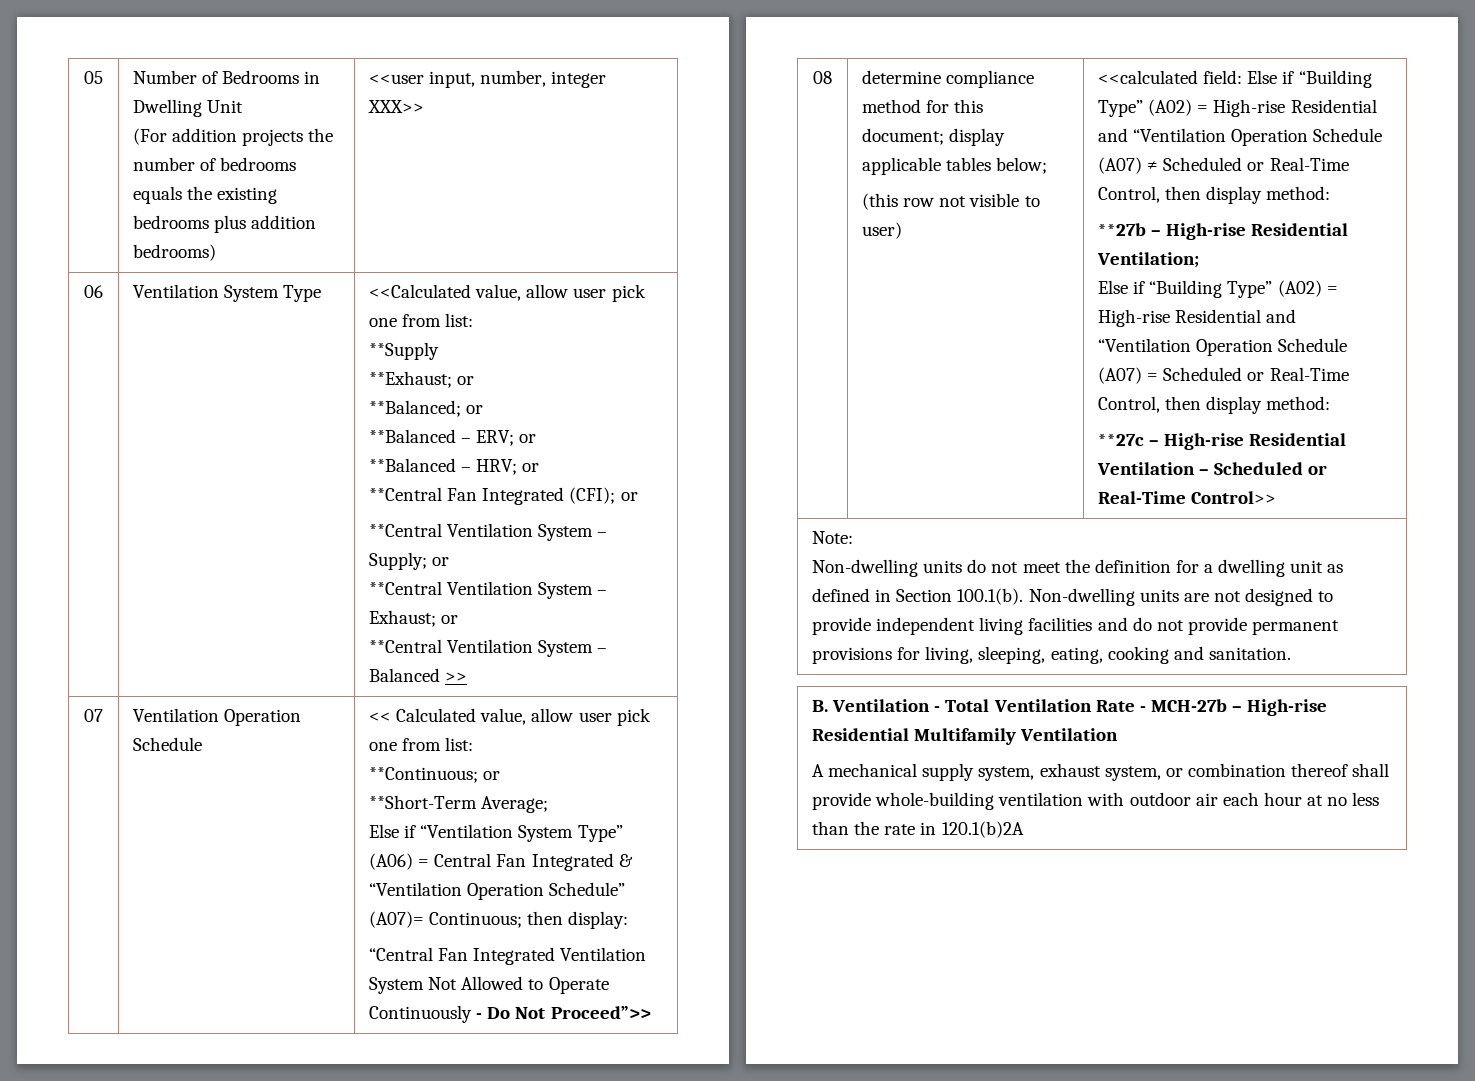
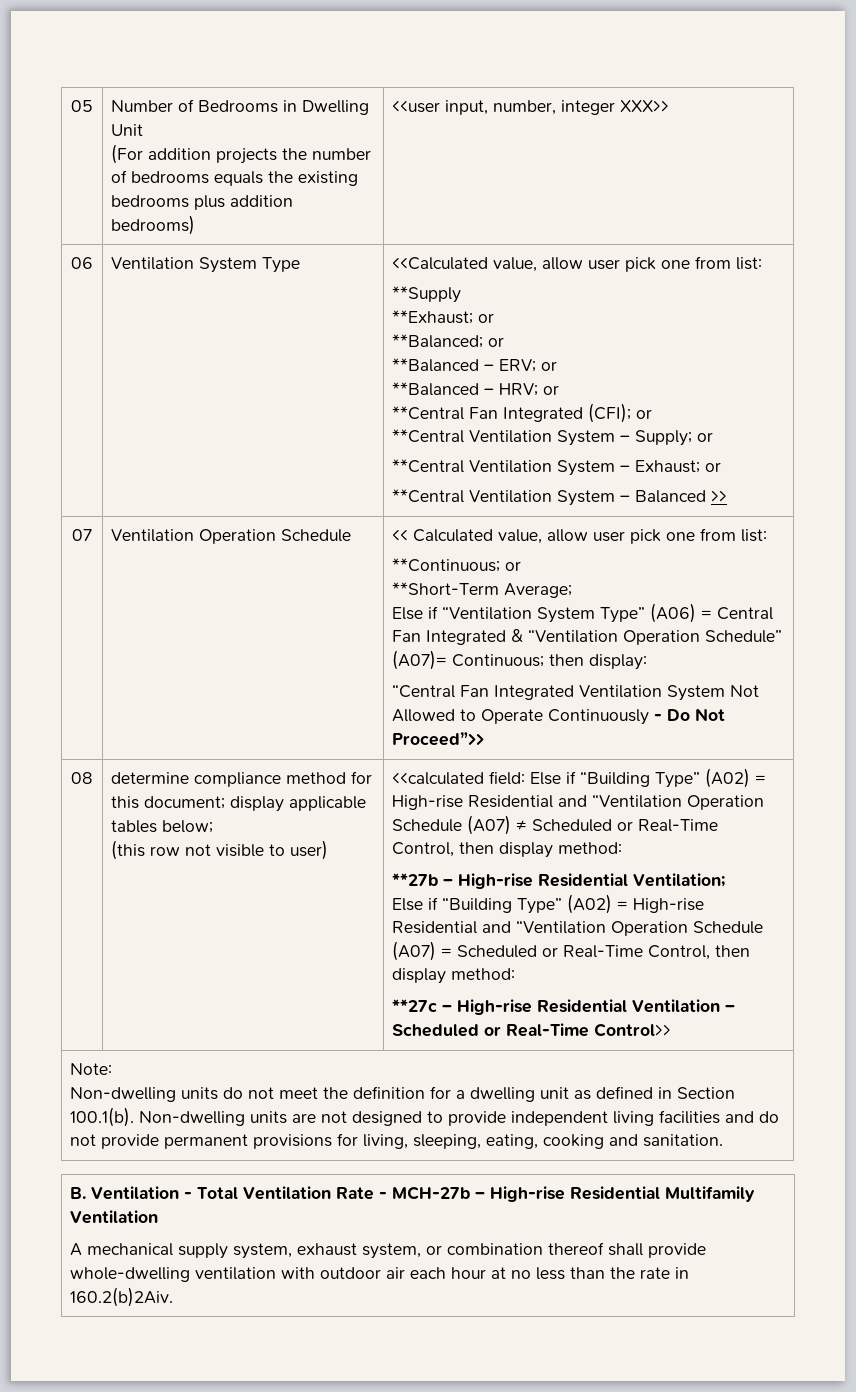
  B. Ventilation - Total Ventilation Rate - MCH-27b – High-rise Residential Multifamily Ventilation
- A mechanical supply system, exhaust system, or combination thereof shall provide whole-building ventilation with outdoor air each hour at no less than the rate in 120.1(b)2A
+ A mechanical supply system, exhaust system, or combination thereof shall provide whole-dwelling ventilation with outdoor air each hour at no less than the rate in 160.2(b)2Aiv.

